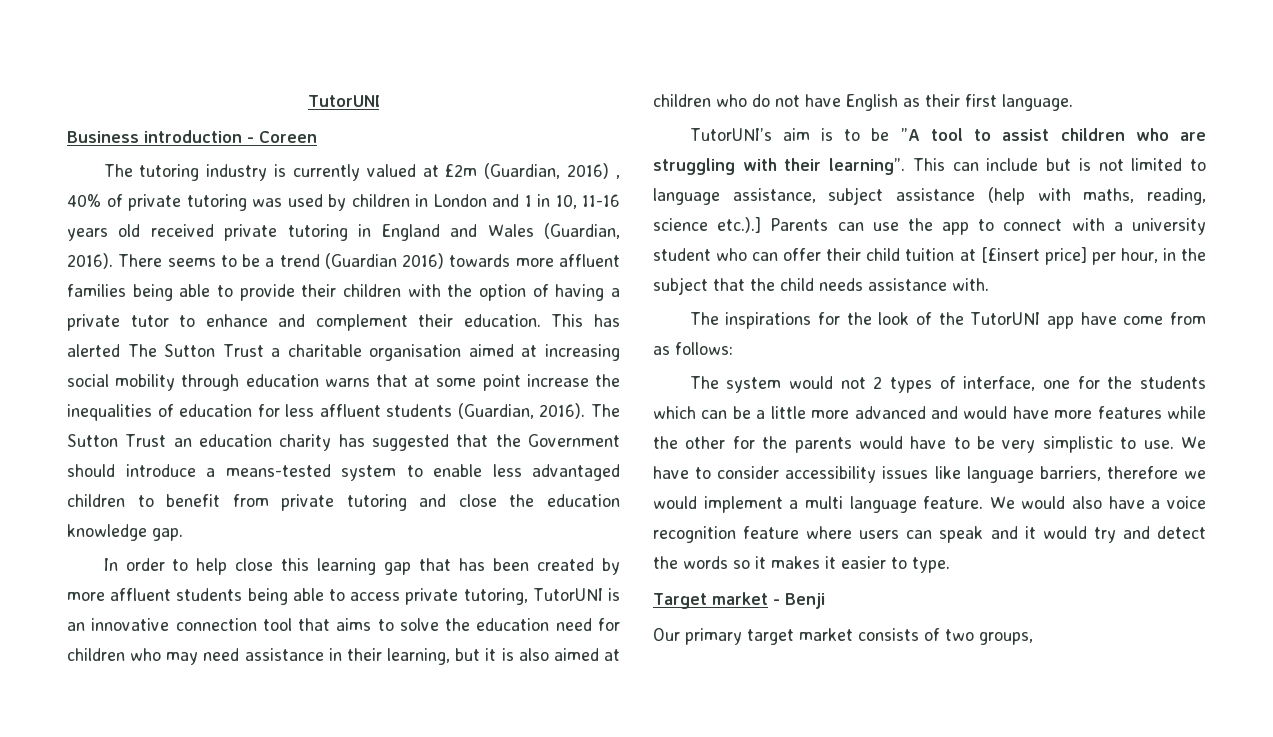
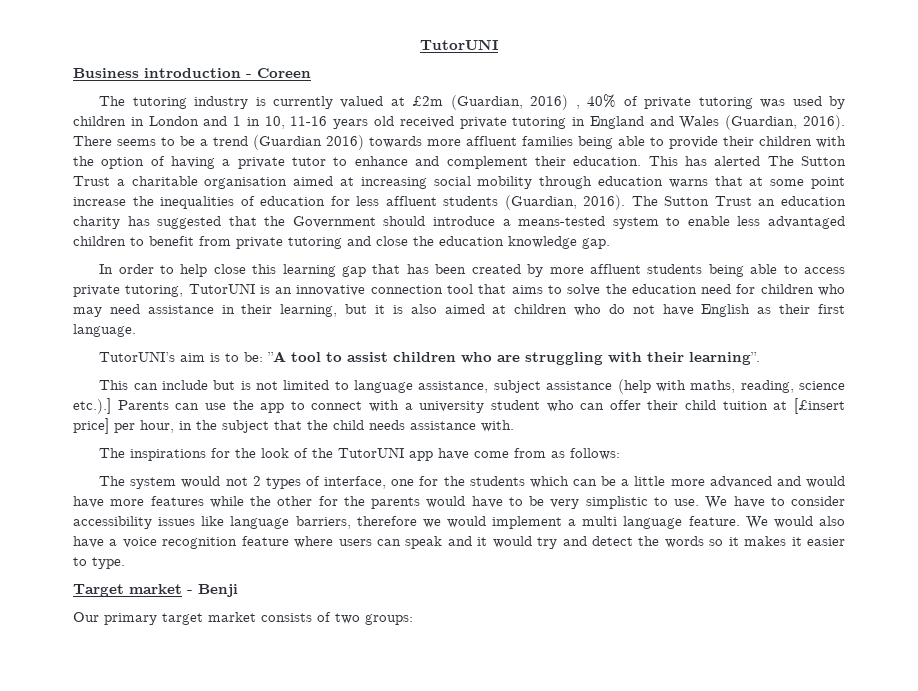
- TutorUNI’s aim is to be ”A tool to assist children who are struggling with their learning”. This can include but is not limited to language assistance, subject assistance (help with maths, reading, science etc.).] Parents can use the app to connect with a university student who can offer their child tuition at [£insert price] per hour, in the subject that the child needs assistance with.
+ TutorUNI’s aim is to be: ”A tool to assist children who are struggling with their learning”.
+ This can include but is not limited to language assistance, subject assistance (help with maths, reading, science etc.).] Parents can use the app to connect with a university student who can offer their child tuition at [£insert price] per hour, in the subject that the child needs assistance with.
- Our primary target market consists of two groups,
+ Our primary target market consists of two groups:

